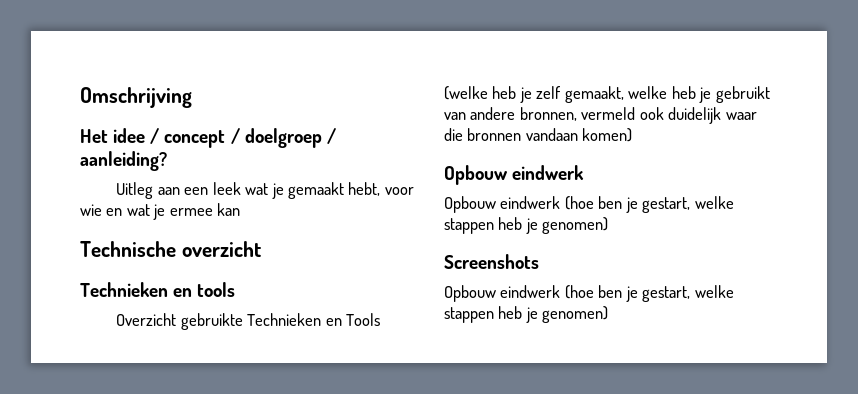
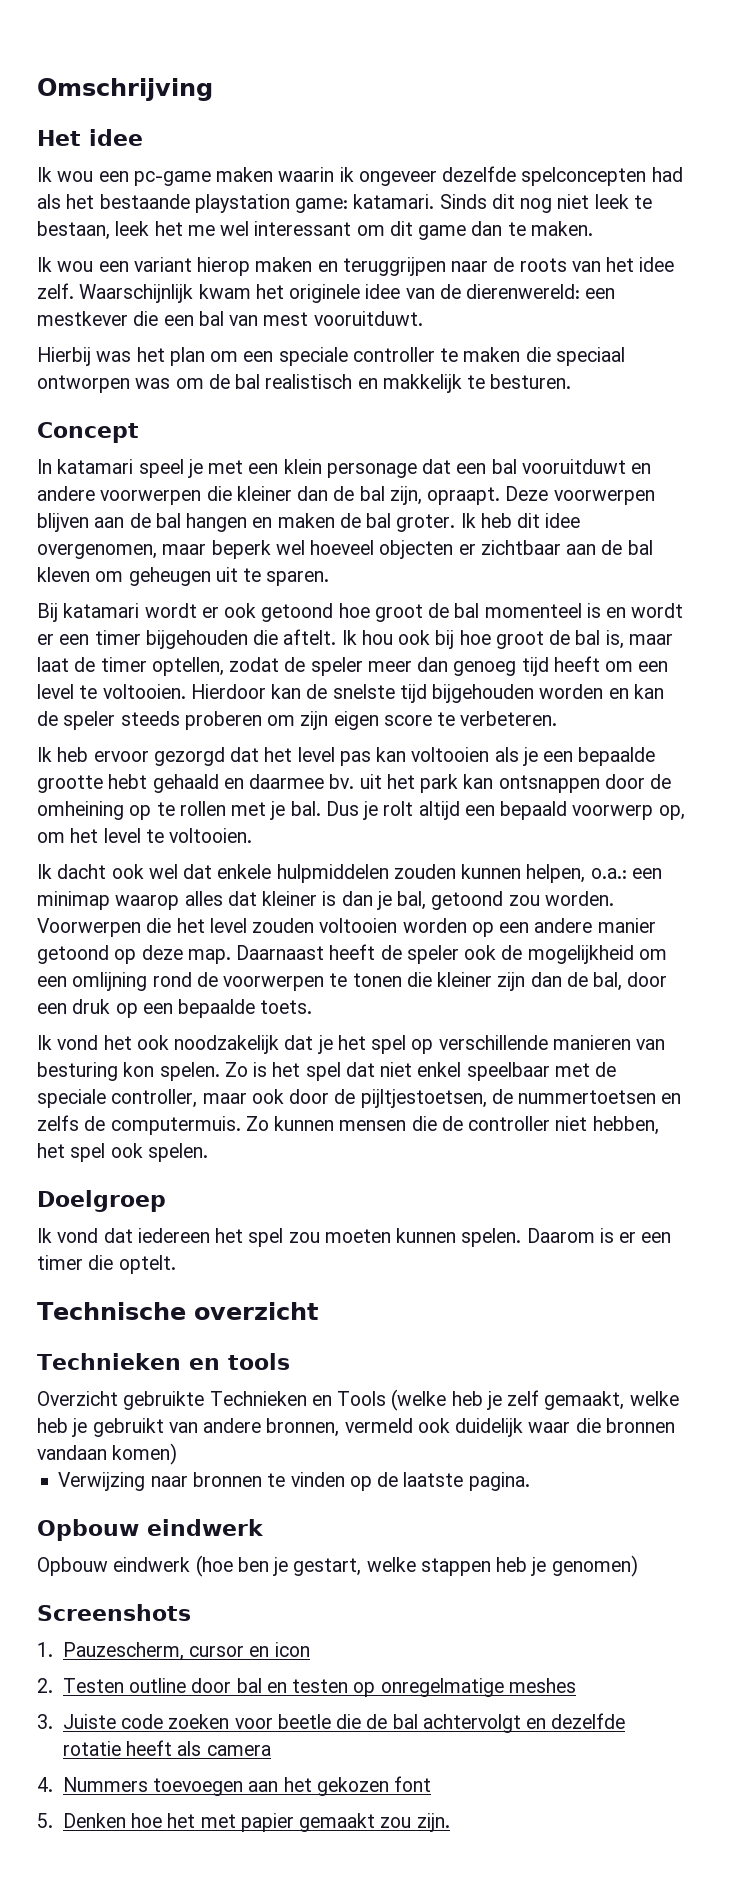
- Het idee / concept / doelgroep / aanleiding?
- Uitleg aan een leek wat je gemaakt hebt, voor wie en wat je ermee kan
+ Het idee
+ Ik wou een pc-game maken waarin ik ongeveer dezelfde spelconcepten had als het bestaande playstation game: katamari. Sinds dit nog niet leek te bestaan, leek het me wel interessant om dit game dan te maken.
+ Ik wou een variant hierop maken en teruggrijpen naar de roots van het idee zelf. Waarschijnlijk kwam het originele idee van de dierenwereld: een mestkever die een bal van mest vooruitduwt.
+ Hierbij was het plan om een speciale controller te maken die speciaal ontworpen was om de bal realistisch en makkelijk te besturen.
+ Concept
+ In katamari speel je met een klein personage dat een bal vooruitduwt en andere voorwerpen die kleiner dan de bal zijn, opraapt. Deze voorwerpen blijven aan de bal hangen en maken de bal groter. Ik heb dit idee overgenomen, maar beperk wel hoeveel objecten er zichtbaar aan de bal kleven om geheugen uit te sparen.
+ Bij katamari wordt er ook getoond hoe groot de bal momenteel is en wordt er een timer bijgehouden die aftelt. Ik hou ook bij hoe groot de bal is, maar laat de timer optellen, zodat de speler meer dan genoeg tijd heeft om een level te voltooien. Hierdoor kan de snelste tijd bijgehouden worden en kan de speler steeds proberen om zijn eigen score te verbeteren.
+ Ik heb ervoor gezorgd dat het level pas kan voltooien als je een bepaalde grootte hebt gehaald en daarmee bv. uit het park kan ontsnappen door de omheining op te rollen met je bal. Dus je rolt altijd een bepaald voorwerp op, om het level te voltooien.
+ Ik dacht ook wel dat enkele hulpmiddelen zouden kunnen helpen, o.a.: een minimap waarop alles dat kleiner is dan je bal, getoond zou worden. Voorwerpen die het level zouden voltooien worden op een andere manier getoond op deze map. Daarnaast heeft de speler ook de mogelijkheid om een omlijning rond de voorwerpen te tonen die kleiner zijn dan de bal, door een druk op een bepaalde toets.
+ Ik vond het ook noodzakelijk dat je het spel op verschillende manieren van besturing kon spelen. Zo is het spel dat niet enkel speelbaar met de speciale controller, maar ook door de pijltjestoetsen, de nummertoetsen en zelfs de computermuis. Zo kunnen mensen die de controller niet hebben, het spel ook spelen.
+ Doelgroep
+ Ik vond dat iedereen het spel zou moeten kunnen spelen. Daarom is er een timer die optelt.
+ Verwijzing naar bronnen te vinden op de laatste pagina.
  Screenshots
- Opbouw eindwerk (hoe ben je gestart, welke stappen heb je genomen)
+ 1. Pauzescherm, cursor en icon
+ 2. Testen outline door bal en testen op onregelmatige meshes
+ 3. Juiste code zoeken voor beetle die de bal achtervolgt en dezelfde rotatie heeft als camera
+ 4. Nummers toevoegen aan het gekozen font
+ 5. Denken hoe het met papier gemaakt zou zijn.

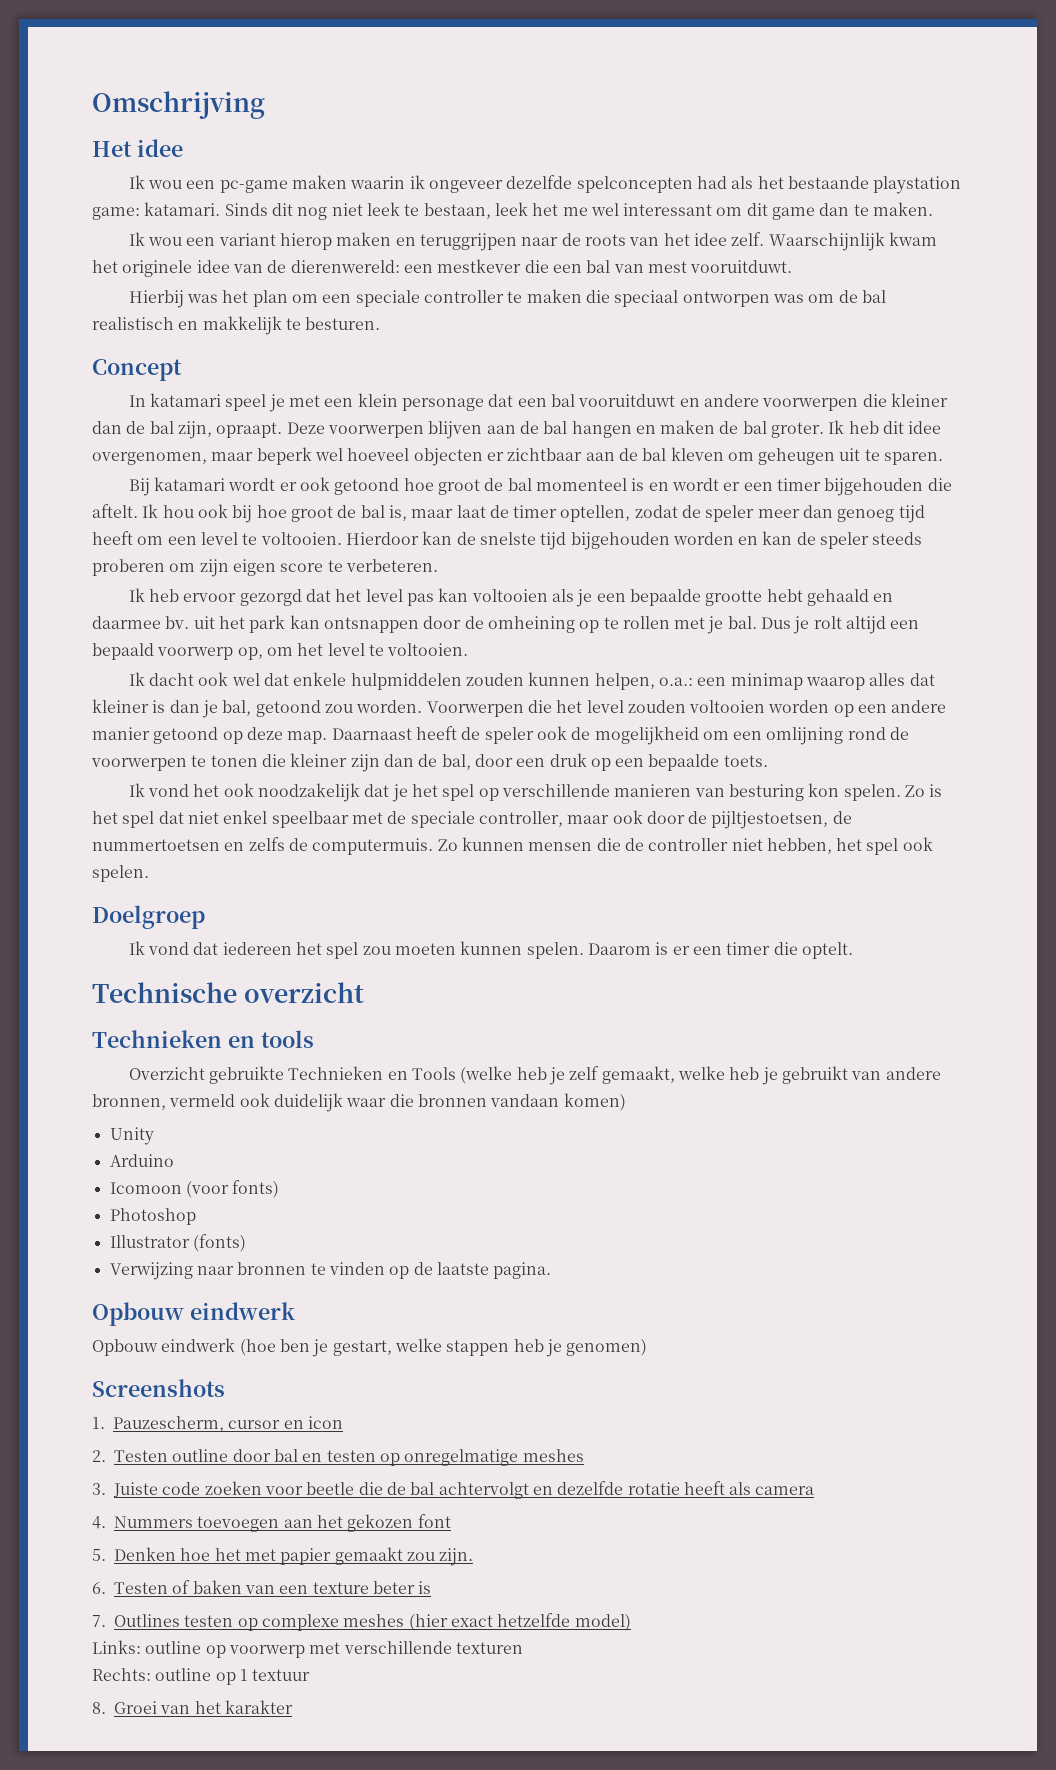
+ Unity
+ Arduino
+ Icomoon (voor fonts)
+ Photoshop
+ Illustrator (fonts)
+ 6. Testen of baken van een texture beter is
+ 7. Outlines testen op complexe meshes (hier exact hetzelfde model)
+ Links: outline op voorwerp met verschillende texturen
+ Rechts: outline op 1 textuur
+ 8. Groei van het karakter

